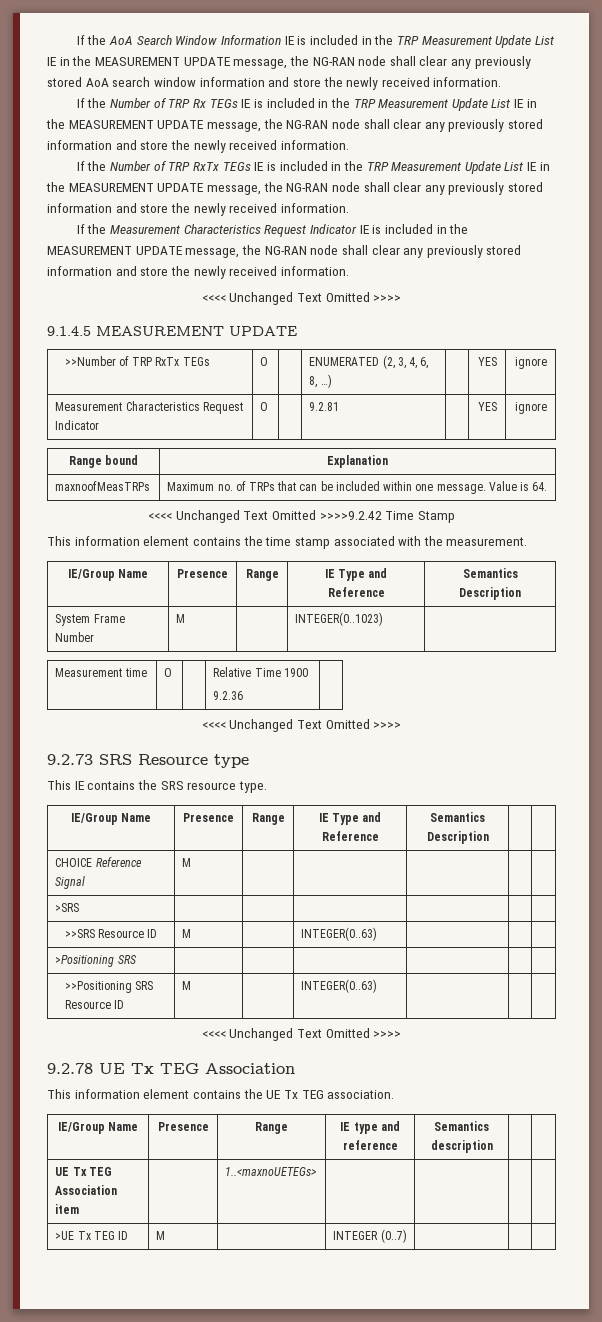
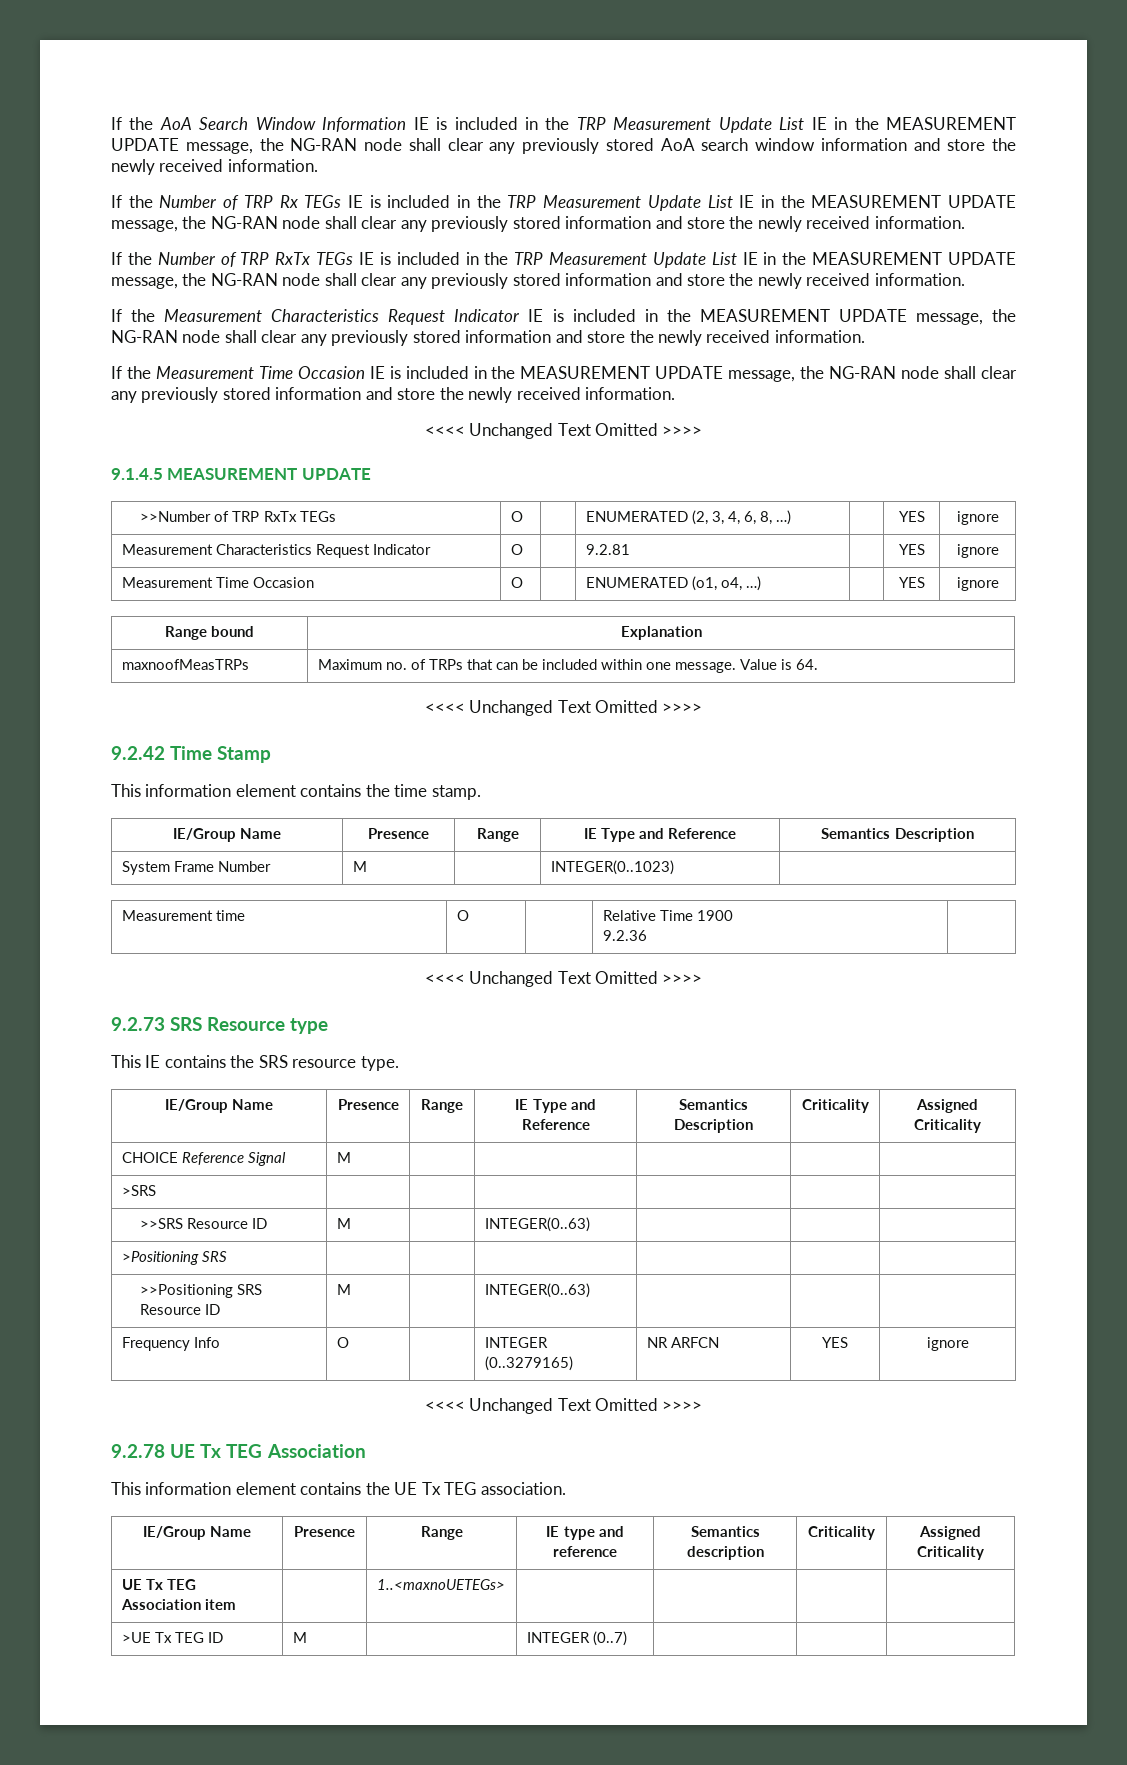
+ If the Measurement Time Occasion IE is included in the MEASUREMENT UPDATE message, the NG-RAN node shall clear any previously stored information and store the newly received information.
+ Measurement Time Occasion | O | | ENUMERATED (o1, o4, …) | | YES | ignore
  maxnoofMeasTRPs | Maximum no. of TRPs that can be included within one message. Value is 64.
- <<<< Unchanged Text Omitted >>>>9.2.42 Time Stamp
+ <<<< Unchanged Text Omitted >>>>
+ 9.2.42 Time Stamp
- This information element contains the time stamp associated with the measurement.
+ This information element contains the time stamp.
- IE/Group Name | Presence | Range | IE Type and Reference | Semantics Description | |
+ IE/Group Name | Presence | Range | IE Type and Reference | Semantics Description | Criticality | Assigned Criticality
+ Frequency Info | O | | INTEGER (0..3279165) | NR ARFCN | YES | ignore
- IE/Group Name | Presence | Range | IE type and reference | Semantics description | |
+ IE/Group Name | Presence | Range | IE type and reference | Semantics description | Criticality | Assigned Criticality

